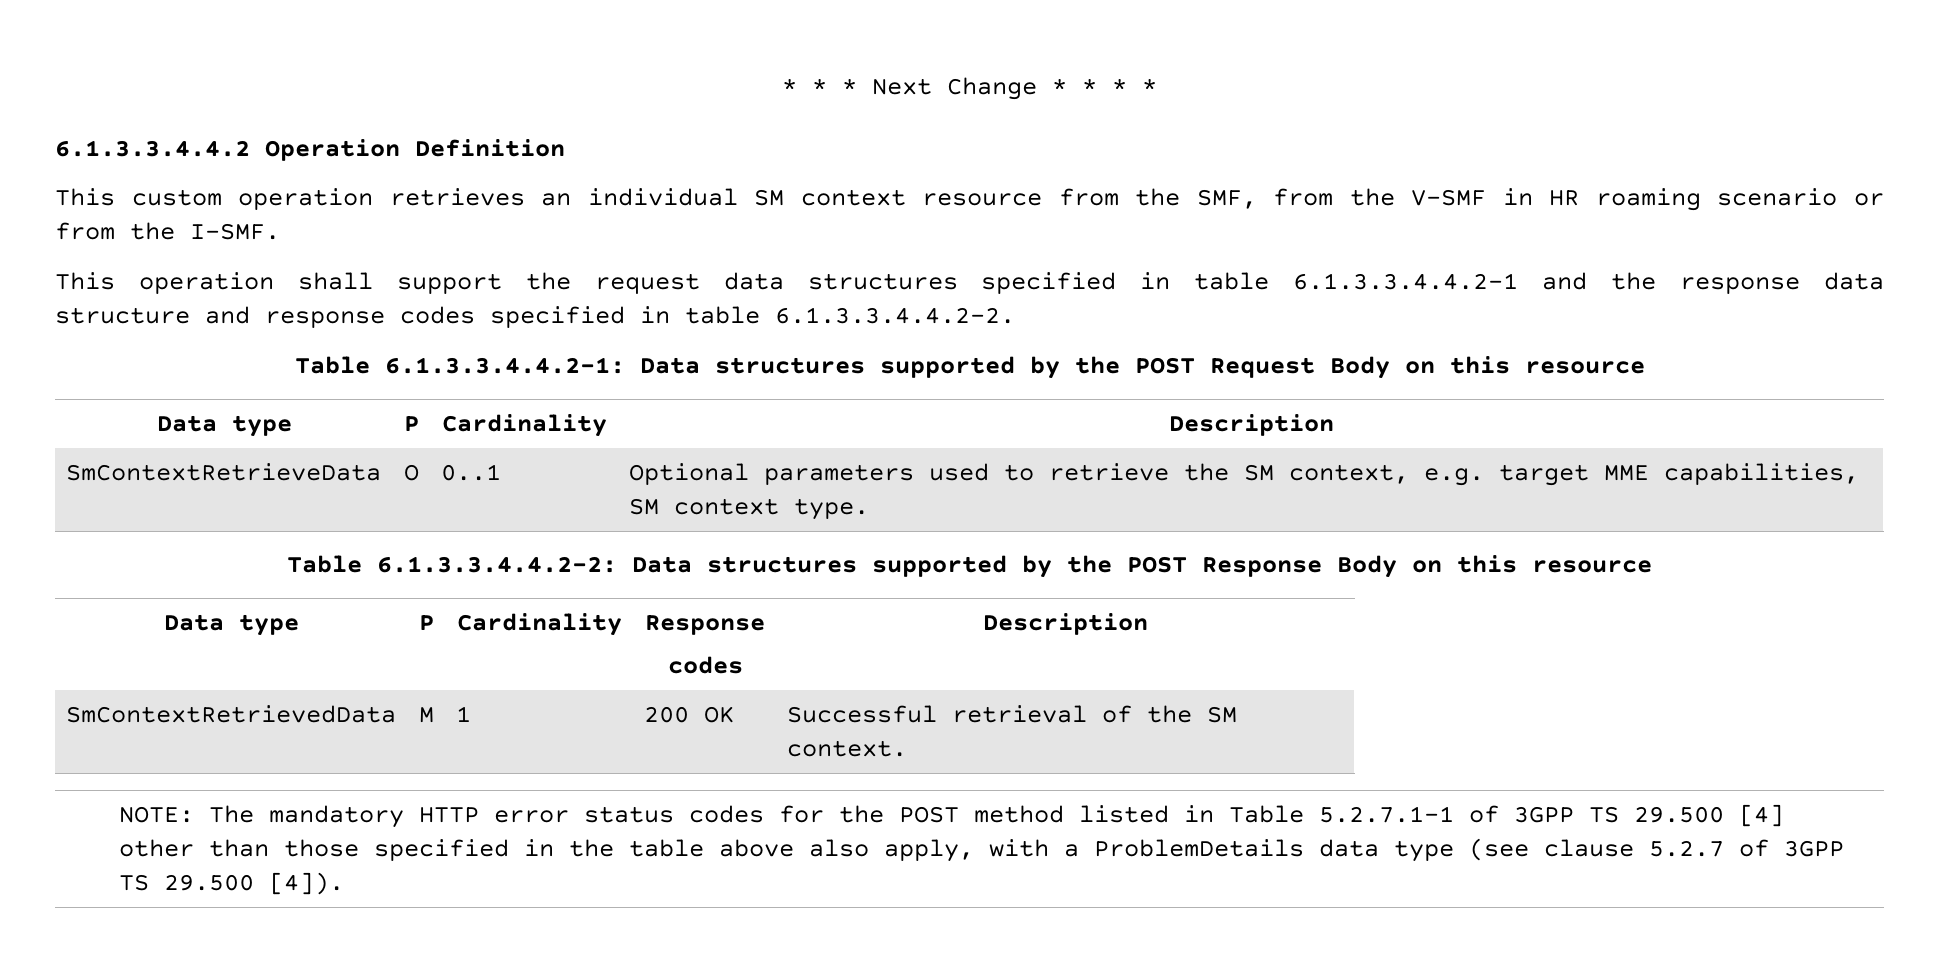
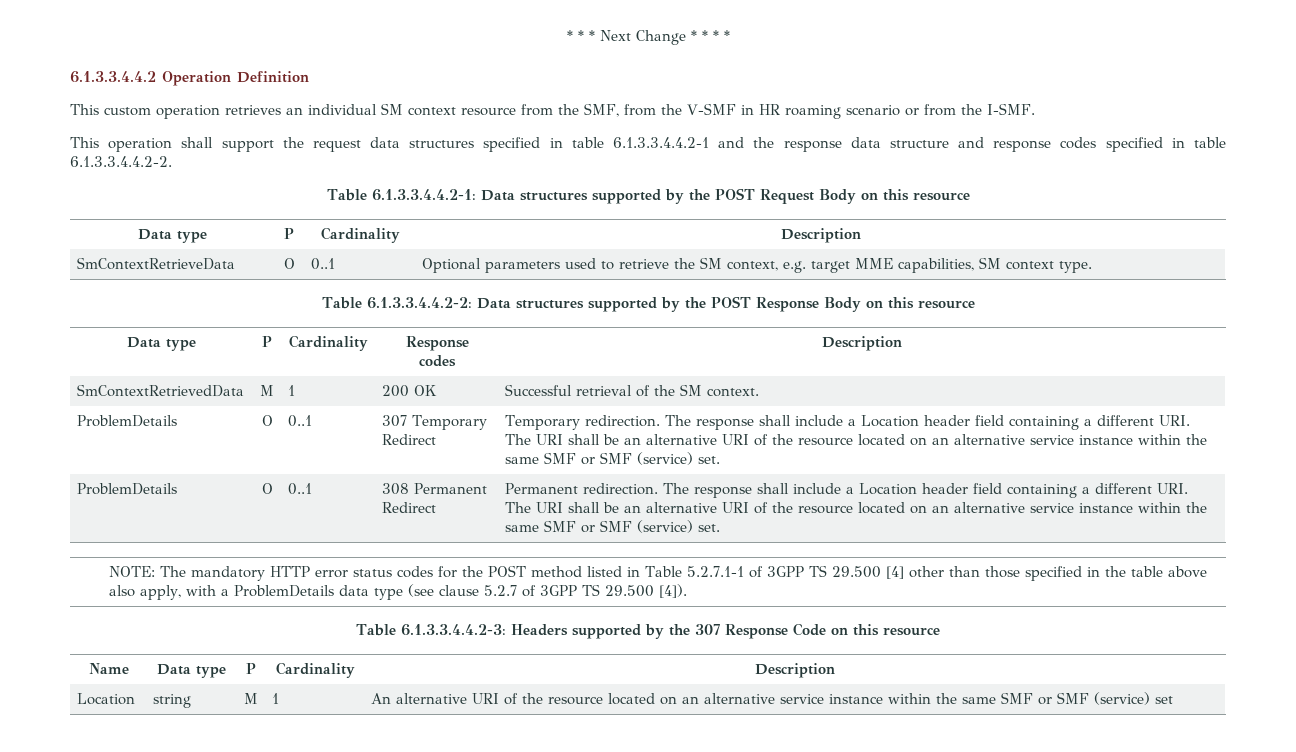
+ ProblemDetails | O | 0..1 | 307 Temporary Redirect | Temporary redirection. The response shall include a Location header field containing a different URI. The URI shall be an alternative URI of the resource located on an alternative service instance within the same SMF or SMF (service) set.
+ ProblemDetails | O | 0..1 | 308 Permanent Redirect | Permanent redirection. The response shall include a Location header field containing a different URI. The URI shall be an alternative URI of the resource located on an alternative service instance within the same SMF or SMF (service) set.
+ Table 6.1.3.3.4.4.2-3: Headers supported by the 307 Response Code on this resource
+ Name | Data type | P | Cardinality | Description
+ Location | string | M | 1 | An alternative URI of the resource located on an alternative service instance within the same SMF or SMF (service) set

